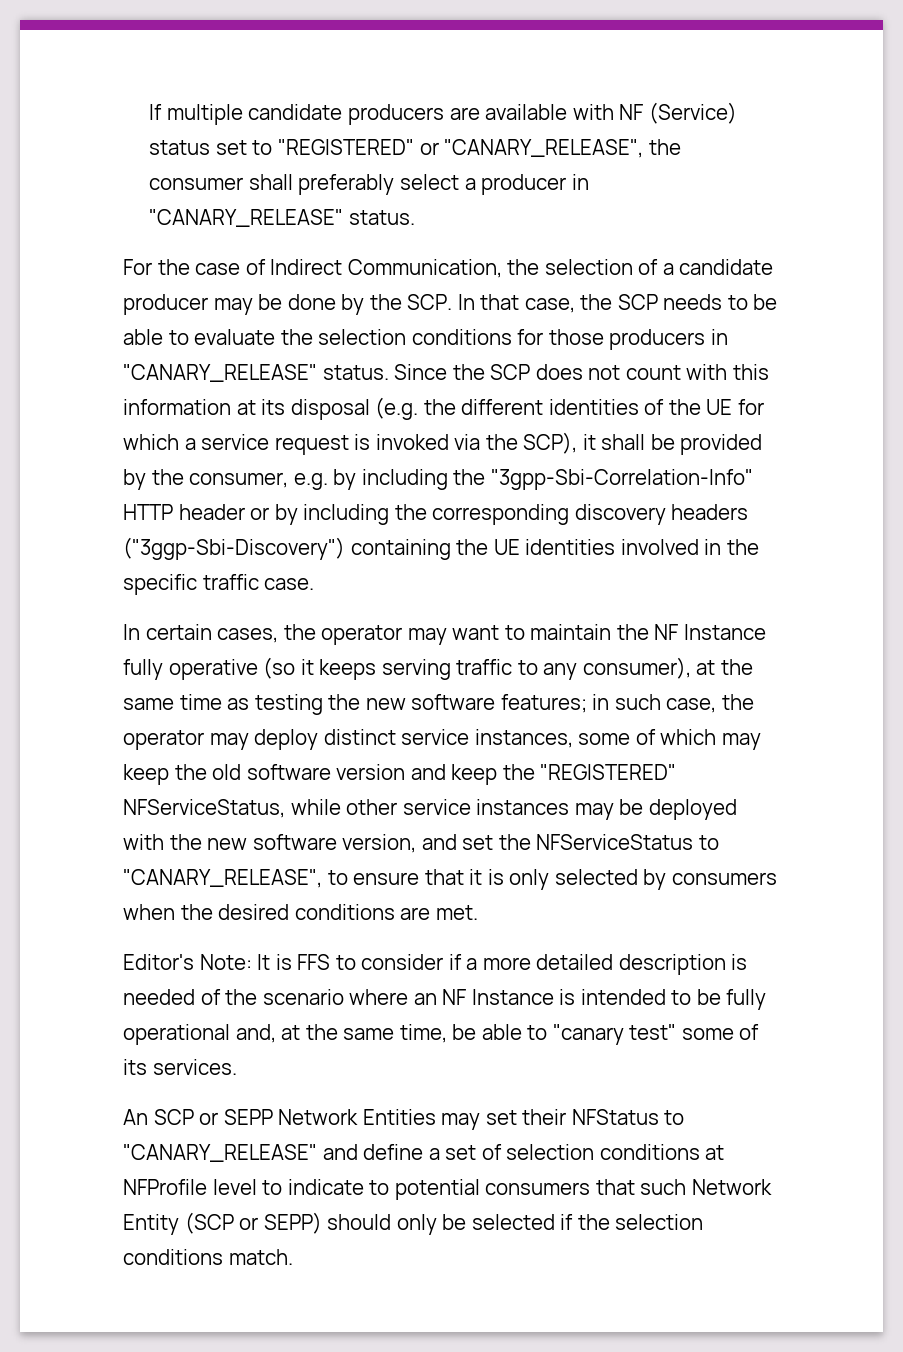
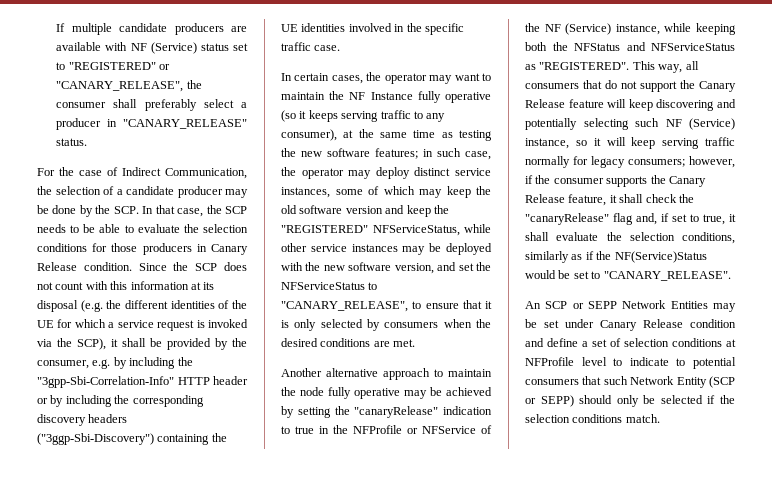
- For the case of Indirect Communication, the selection of a candidate producer may be done by the SCP. In that case, the SCP needs to be able to evaluate the selection conditions for those producers in "CANARY_RELEASE" status.
+ For the case of Indirect Communication, the selection of a candidate producer may be done by the SCP. In that case, the SCP needs to be able to evaluate the selection conditions for those producers in Canary Release condition.
- Editor's Note: It is FFS to consider if a more detailed description is needed of the scenario where an NF Instance is intended to be fully operational and, at the same time, be able to "canary test" some of its services.
+ Another alternative approach to maintain the node fully operative may be achieved by setting the "canaryRelease" indication to true in the NFProfile or NFService of the NF (Service) instance, while keeping both the NFStatus and NFServiceStatus as "REGISTERED". This way, all consumers that do not support the Canary Release feature will keep discovering and potentially selecting such NF (Service) instance, so it will keep serving traffic normally for legacy consumers; however, if the consumer supports the Canary Release feature, it shall check the "canaryRelease" flag and, if set to true, it shall evaluate the selection conditions, similarly as if the NF(Service)Status would be set to "CANARY_RELEASE".
- An SCP or SEPP Network Entities may set their NFStatus to "CANARY_RELEASE" and define a set of selection conditions at NFProfile level to indicate to potential consumers that such Network Entity (SCP or SEPP) should only be selected if the selection conditions match.
+ An SCP or SEPP Network Entities may be set under Canary Release condition and define a set of selection conditions at NFProfile level to indicate to potential consumers that such Network Entity (SCP or SEPP) should only be selected if the selection conditions match.

